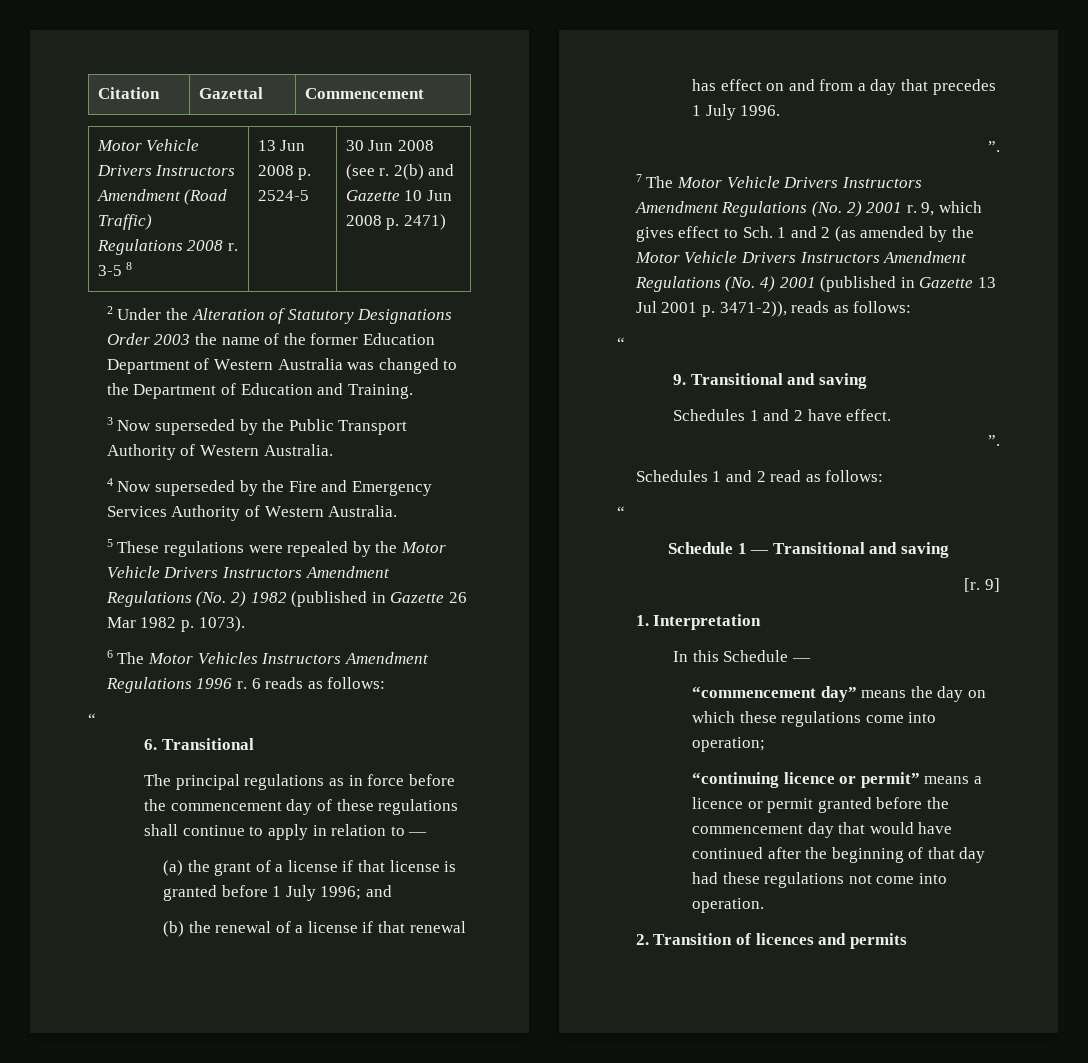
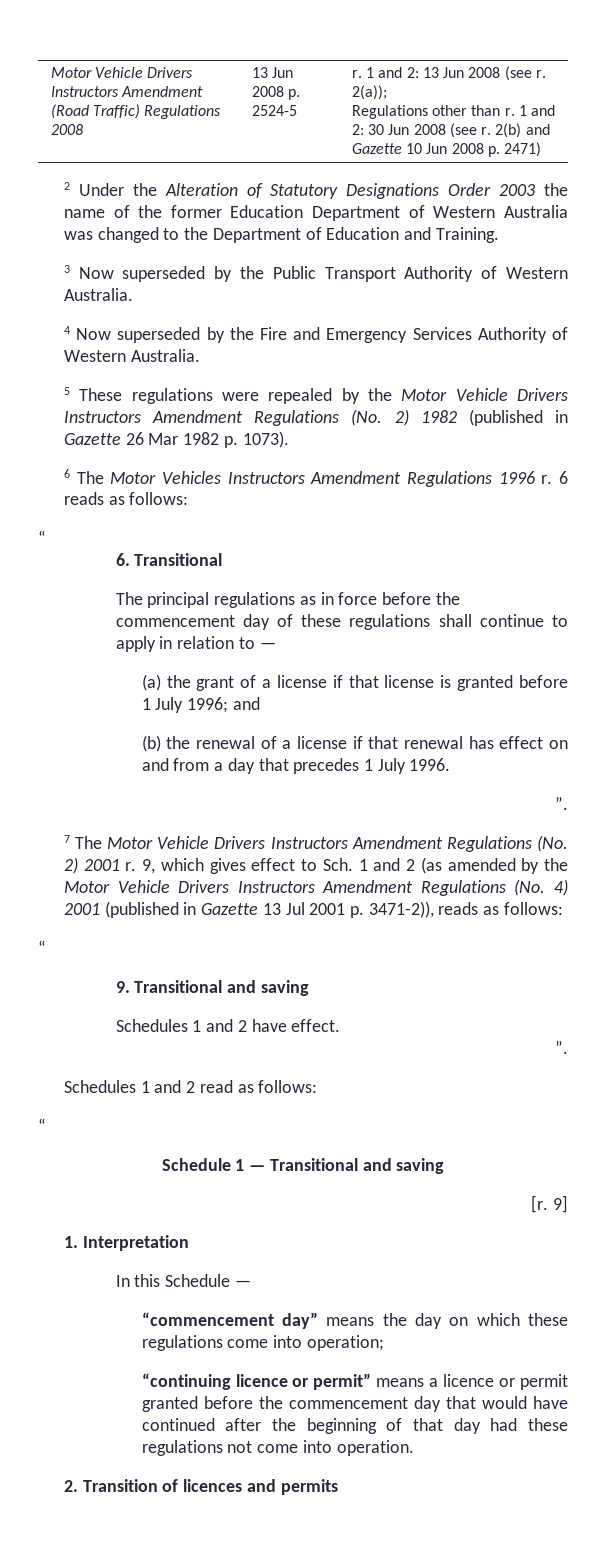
- Citation | Gazettal | Commencement
- Motor Vehicle Drivers Instructors Amendment (Road Traffic) Regulations 2008 r. 3-5 8 | 13 Jun 2008 p. 2524-5 | 30 Jun 2008 (see r. 2(b) and Gazette 10 Jun 2008 p. 2471)
+ Motor Vehicle Drivers Instructors Amendment (Road Traffic) Regulations 2008 | 13 Jun 2008 p. 2524-5 | r. 1 and 2: 13 Jun 2008 (see r. 2(a));
+ Regulations other than r. 1 and 2: 30 Jun 2008 (see r. 2(b) and Gazette 10 Jun 2008 p. 2471)

